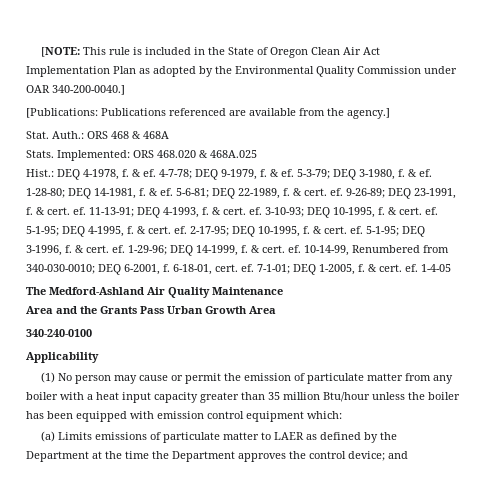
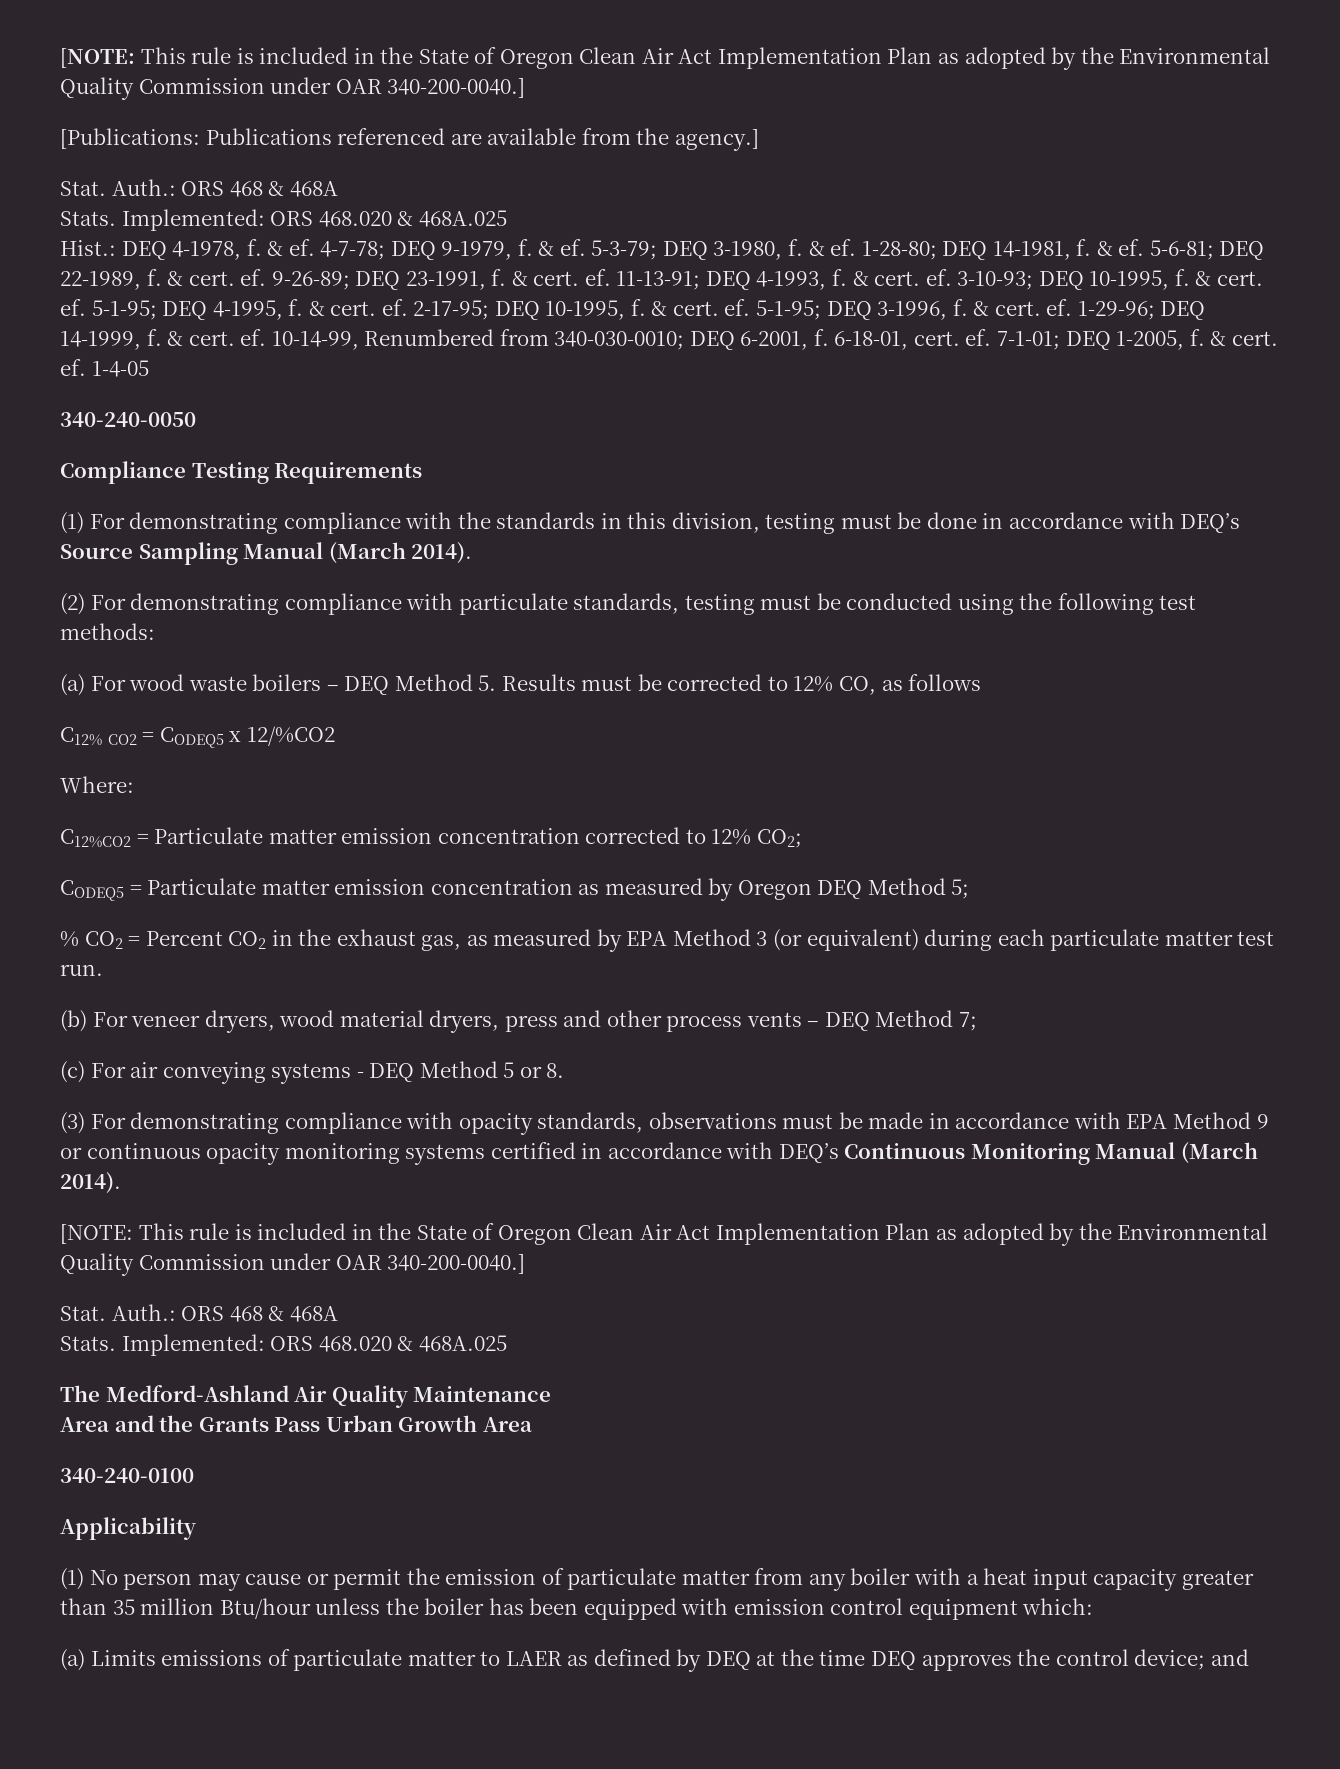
+ 340-240-0050
+ Compliance Testing Requirements
+ (1) For demonstrating compliance with the standards in this division, testing must be done in accordance with DEQ’s Source Sampling Manual (March 2014).
+ (2) For demonstrating compliance with particulate standards, testing must be conducted using the following test methods:
+ (a) For wood waste boilers – DEQ Method 5. Results must be corrected to 12% CO, as follows
+ C12% CO2 = CODEQ5 x 12/%CO2
+ Where:
+ C12%CO2 = Particulate matter emission concentration corrected to 12% CO2;
+ CODEQ5 = Particulate matter emission concentration as measured by Oregon DEQ Method 5;
+ % CO2 = Percent CO2 in the exhaust gas, as measured by EPA Method 3 (or equivalent) during each particulate matter test run.
+ (b) For veneer dryers, wood material dryers, press and other process vents – DEQ Method 7;
+ (c) For air conveying systems - DEQ Method 5 or 8.
+ (3) For demonstrating compliance with opacity standards, observations must be made in accordance with EPA Method 9 or continuous opacity monitoring systems certified in accordance with DEQ’s Continuous Monitoring Manual (March 2014).
+ [NOTE: This rule is included in the State of Oregon Clean Air Act Implementation Plan as adopted by the Environmental Quality Commission under OAR 340-200-0040.]
+ Stat. Auth.: ORS 468 & 468A
+ Stats. Implemented: ORS 468.020 & 468A.025
- (a) Limits emissions of particulate matter to LAER as defined by the Department at the time the Department approves the control device; and
+ (a) Limits emissions of particulate matter to LAER as defined by DEQ at the time DEQ approves the control device; and

